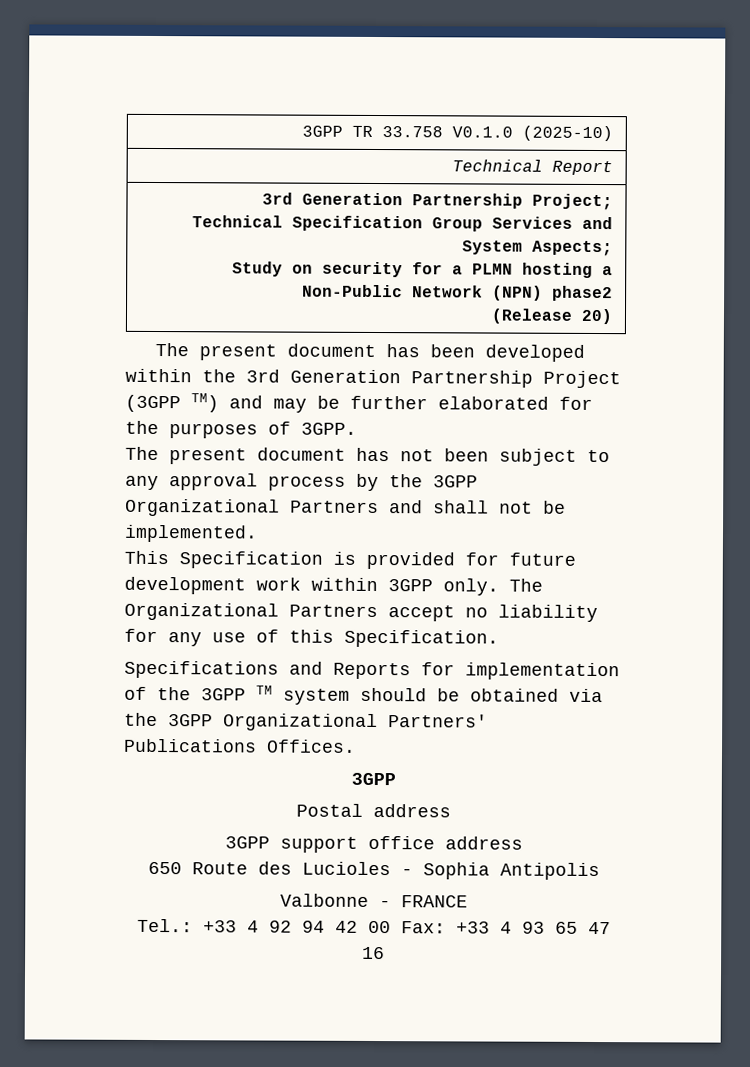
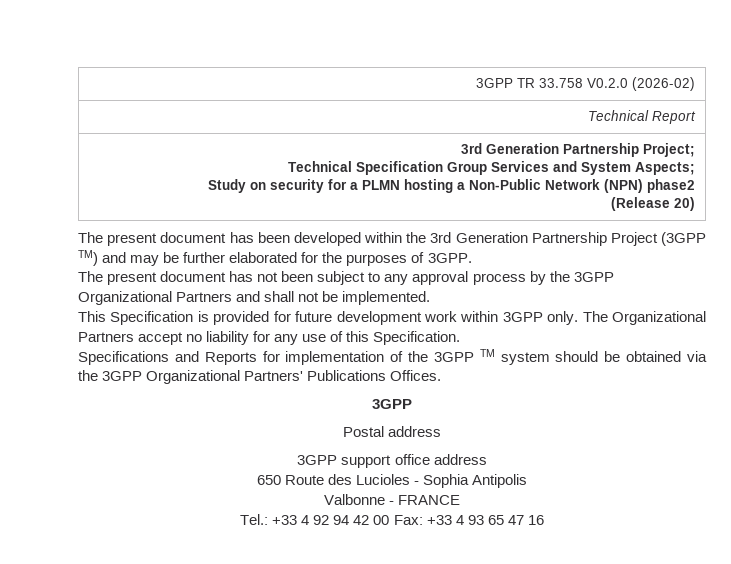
- 3GPP TR 33.758 V0.1.0 (2025-10)
+ 3GPP TR 33.758 V0.2.0 (2026-02)

